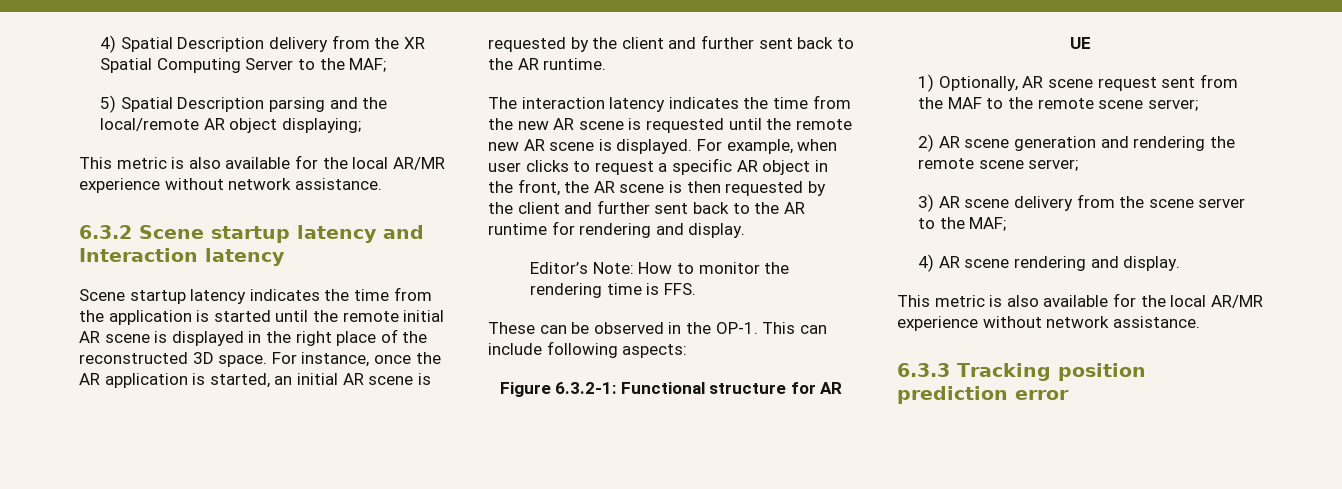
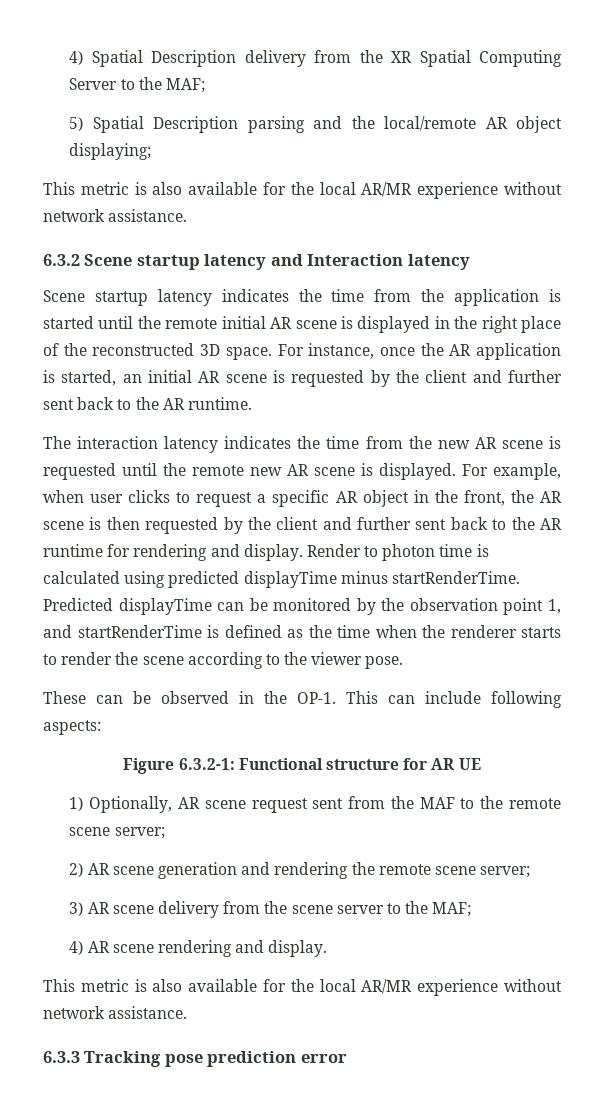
- For example, when user clicks to request a specific AR object in the front, the AR scene is then requested by the client and further sent back to the AR runtime for rendering and display.
- Editor’s Note: How to monitor the rendering time is FFS.
+ For example, when user clicks to request a specific AR object in the front, the AR scene is then requested by the client and further sent back to the AR runtime for rendering and display. Render to photon time is calculated using predicted displayTime minus startRenderTime. Predicted displayTime can be monitored by the observation point 1, and startRenderTime is defined as the time when the renderer starts to render the scene according to the viewer pose.
- 6.3.3 Tracking position prediction error
+ 6.3.3 Tracking pose prediction error

